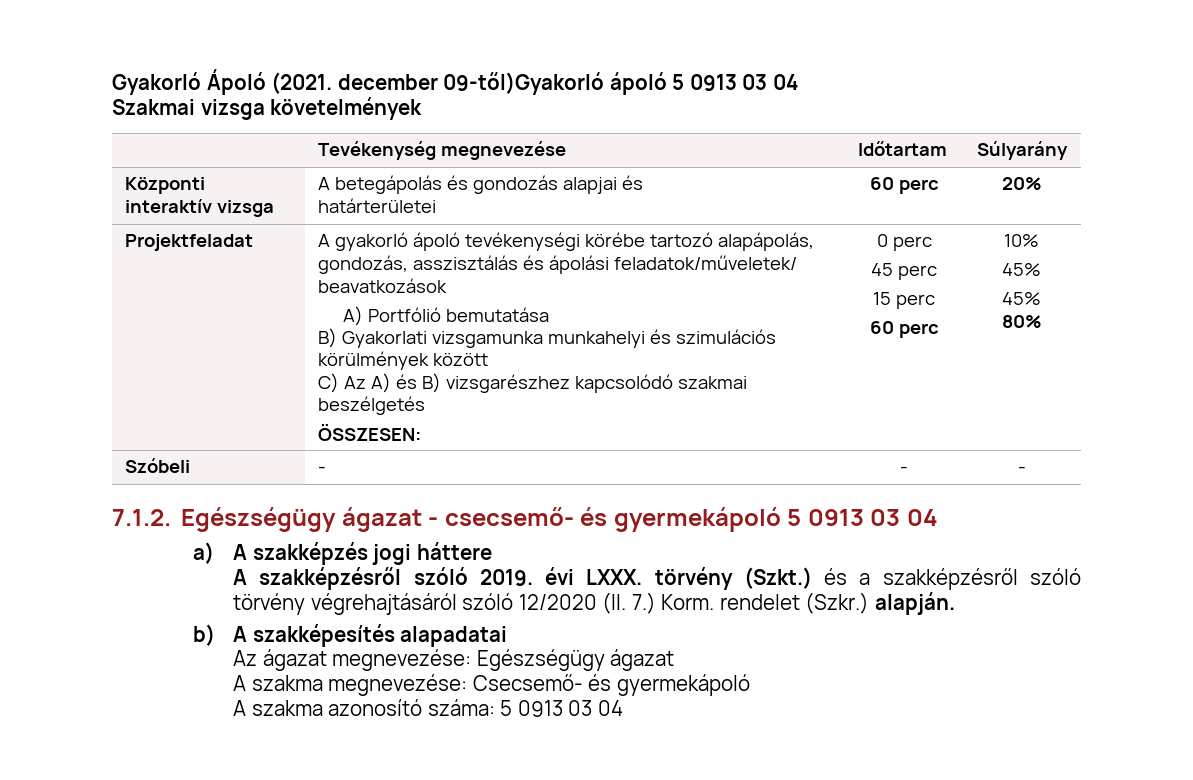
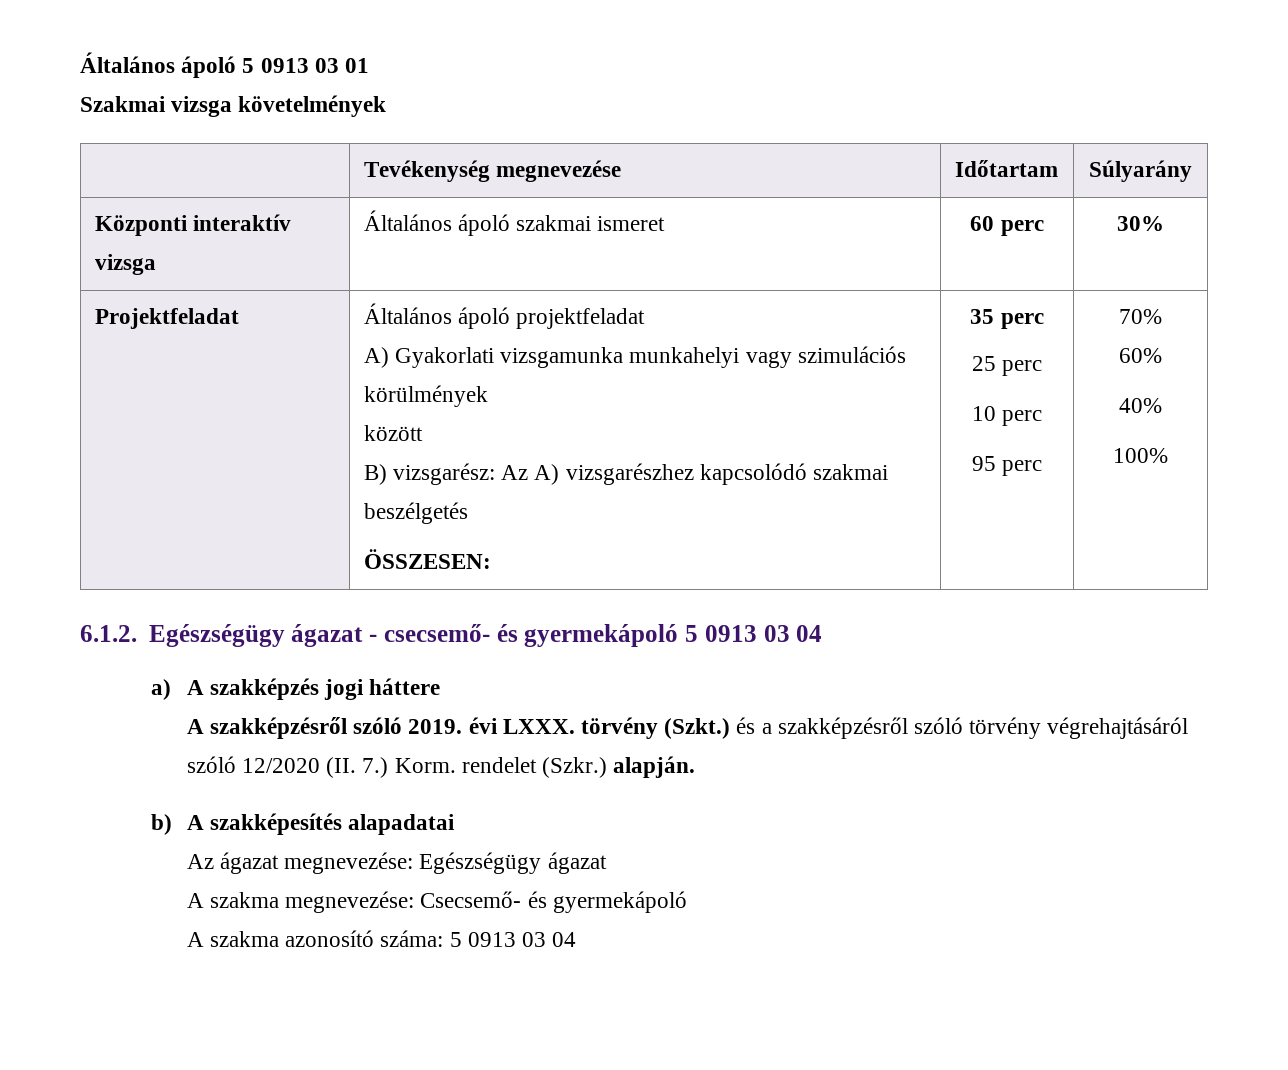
- Gyakorló Ápoló (2021. december 09-től)Gyakorló ápoló 5 0913 03 04
+ Általános ápoló 5 0913 03 01
- Központi interaktív vizsga | A betegápolás és gondozás alapjai és
- határterületei | 60 perc | 20%
+ Központi interaktív vizsga | Általános ápoló szakmai ismeret | 60 perc | 30%
- A gyakorló ápoló tevékenységi körébe tartozó alapápolás, gondozás, asszisztálás és ápolási feladatok/műveletek/ beavatkozások
- A) Portfólió bemutatása
- B) Gyakorlati vizsgamunka munkahelyi és szimulációs körülmények között
+ Általános ápoló projektfeladat
+ A) Gyakorlati vizsgamunka munkahelyi vagy szimulációs körülmények
+ között
- C) Az A) és B) vizsgarészhez kapcsolódó szakmai beszélgetés
+ B) vizsgarész: Az A) vizsgarészhez kapcsolódó szakmai beszélgetés
- 0 perc
- 45 perc
- 15 perc
- 60 perc | 10%
- 45%
- 45%
- 80%
- Szóbeli | - | - | -
- 7.1.2. Egészségügy ágazat - csecsemő- és gyermekápoló 5 0913 03 04
+ 35 perc
+ 25 perc
+ 10 perc
+ 95 perc | 70%
+ 60%
+ 40%
+ 100%
+ 6.1.2. Egészségügy ágazat - csecsemő- és gyermekápoló 5 0913 03 04

